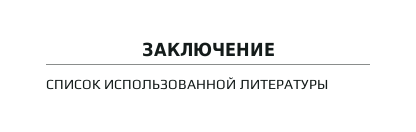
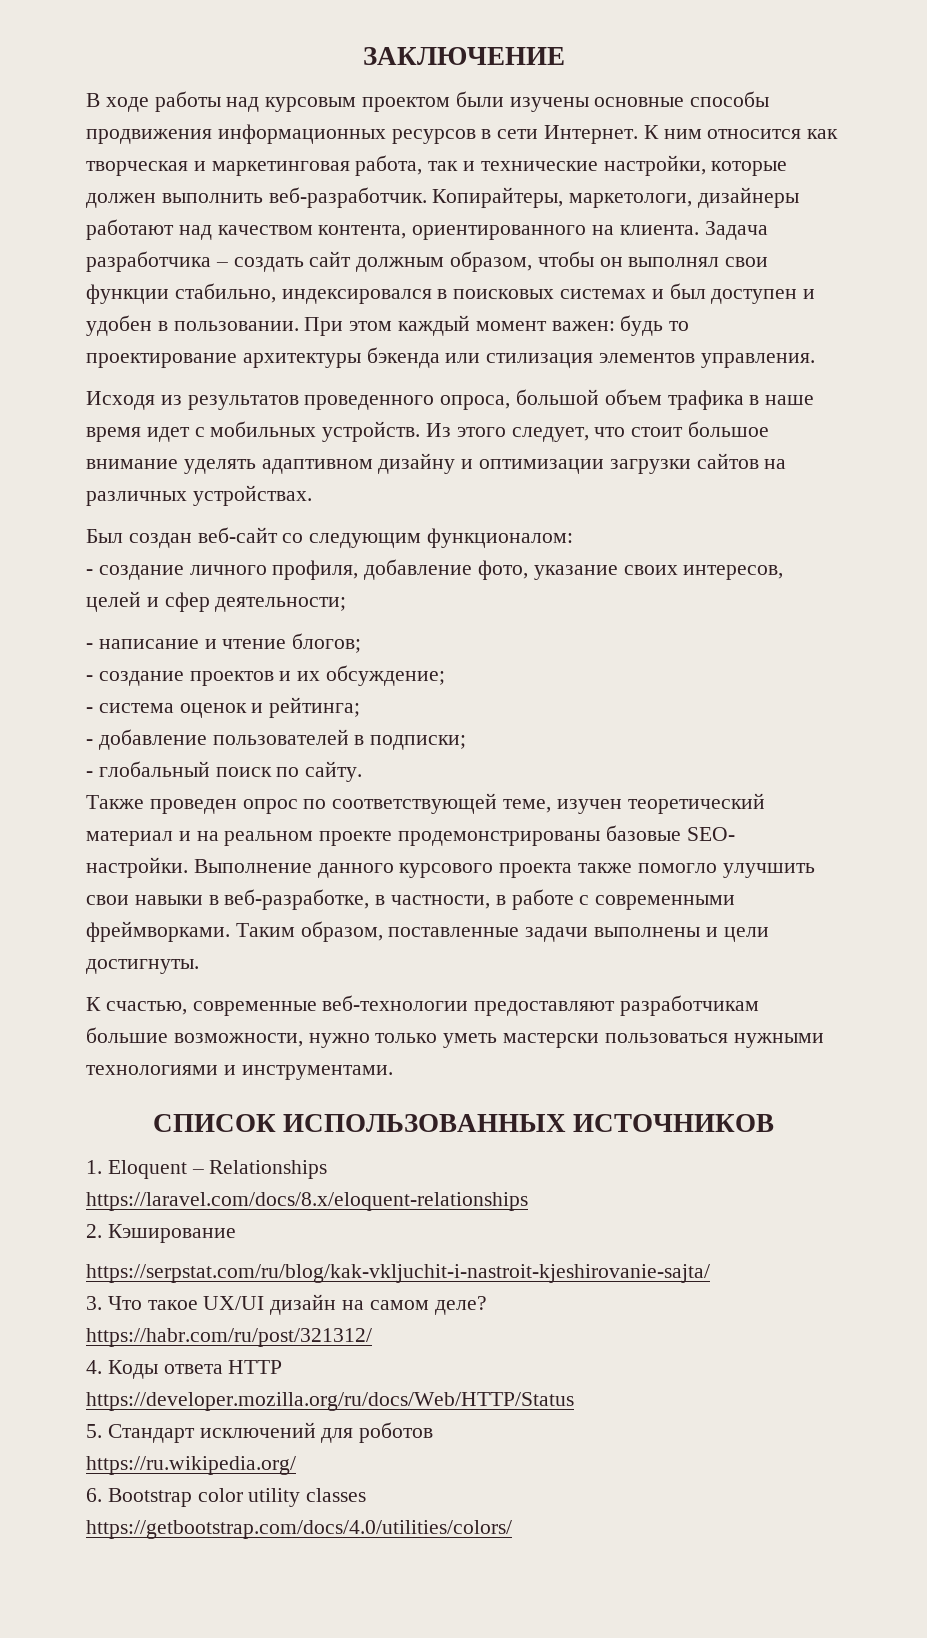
- СПИСОК ИСПОЛЬЗОВАННОЙ ЛИТЕРАТУРЫ
+ В ходе работы над курсовым проектом были изучены основные способы продвижения информационных ресурсов в сети Интернет. К ним относится как творческая и маркетинговая работа, так и технические настройки, которые должен выполнить веб-разработчик. Копирайтеры, маркетологи, дизайнеры работают над качеством контента, ориентированного на клиента. Задача разработчика – создать сайт должным образом, чтобы он выполнял свои функции стабильно, индексировался в поисковых системах и был доступен и удобен в пользовании. При этом каждый момент важен: будь то проектирование архитектуры бэкенда или стилизация элементов управления.
+ Исходя из результатов проведенного опроса, большой объем трафика в наше время идет с мобильных устройств. Из этого следует, что стоит большое внимание уделять адаптивном дизайну и оптимизации загрузки сайтов на различных устройствах.
+ Был создан веб-сайт со следующим функционалом:
+ - создание личного профиля, добавление фото, указание своих интересов, целей и сфер деятельности;
+ - написание и чтение блогов;
+ - создание проектов и их обсуждение;
+ - система оценок и рейтинга;
+ - добавление пользователей в подписки;
+ - глобальный поиск по сайту.
+ Также проведен опрос по соответствующей теме, изучен теоретический материал и на реальном проекте продемонстрированы базовые SEO- настройки. Выполнение данного курсового проекта также помогло улучшить свои навыки в веб-разработке, в частности, в работе с современными фреймворками. Таким образом, поставленные задачи выполнены и цели достигнуты.
+ К счастью, современные веб-технологии предоставляют разработчикам большие возможности, нужно только уметь мастерски пользоваться нужными технологиями и инструментами.
+ СПИСОК ИСПОЛЬЗОВАННЫХ ИСТОЧНИКОВ
+ 1. Eloquent – Relationships
+ https://laravel.com/docs/8.x/eloquent-relationships
+ 2. Кэширование
+ https://serpstat.com/ru/blog/kak-vkljuchit-i-nastroit-kjeshirovanie-sajta/
+ 3. Что такое UX/UI дизайн на самом деле?
+ https://habr.com/ru/post/321312/
+ 4. Коды ответа HTTP
+ https://developer.mozilla.org/ru/docs/Web/HTTP/Status
+ 5. Стандарт исключений для роботов
+ https://ru.wikipedia.org/
+ 6. Bootstrap color utility classes
+ https://getbootstrap.com/docs/4.0/utilities/colors/

